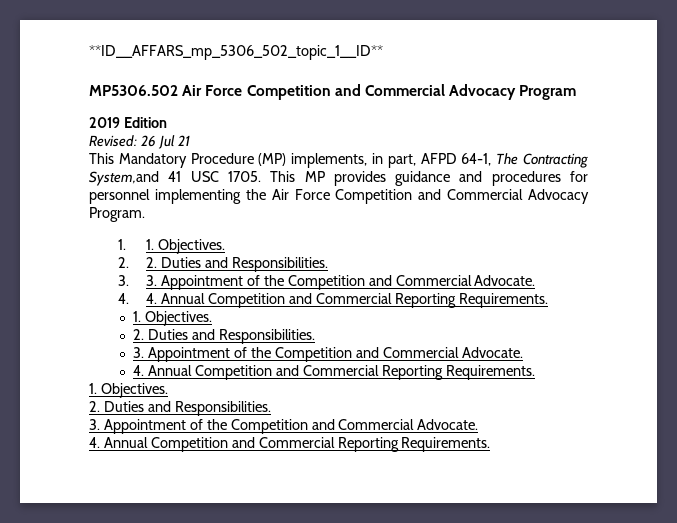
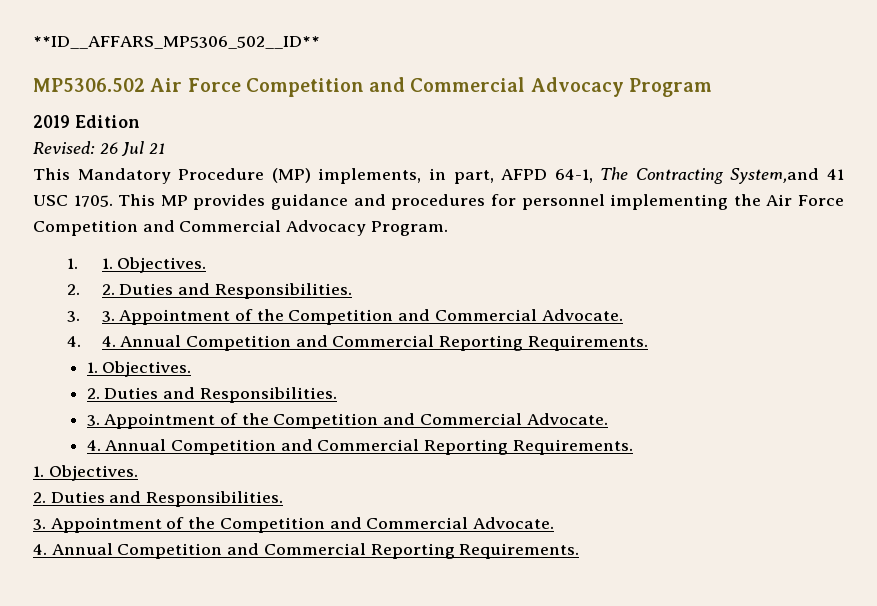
- **ID__AFFARS_mp_5306_502_topic_1__ID**
+ **ID__AFFARS_MP5306_502__ID**

